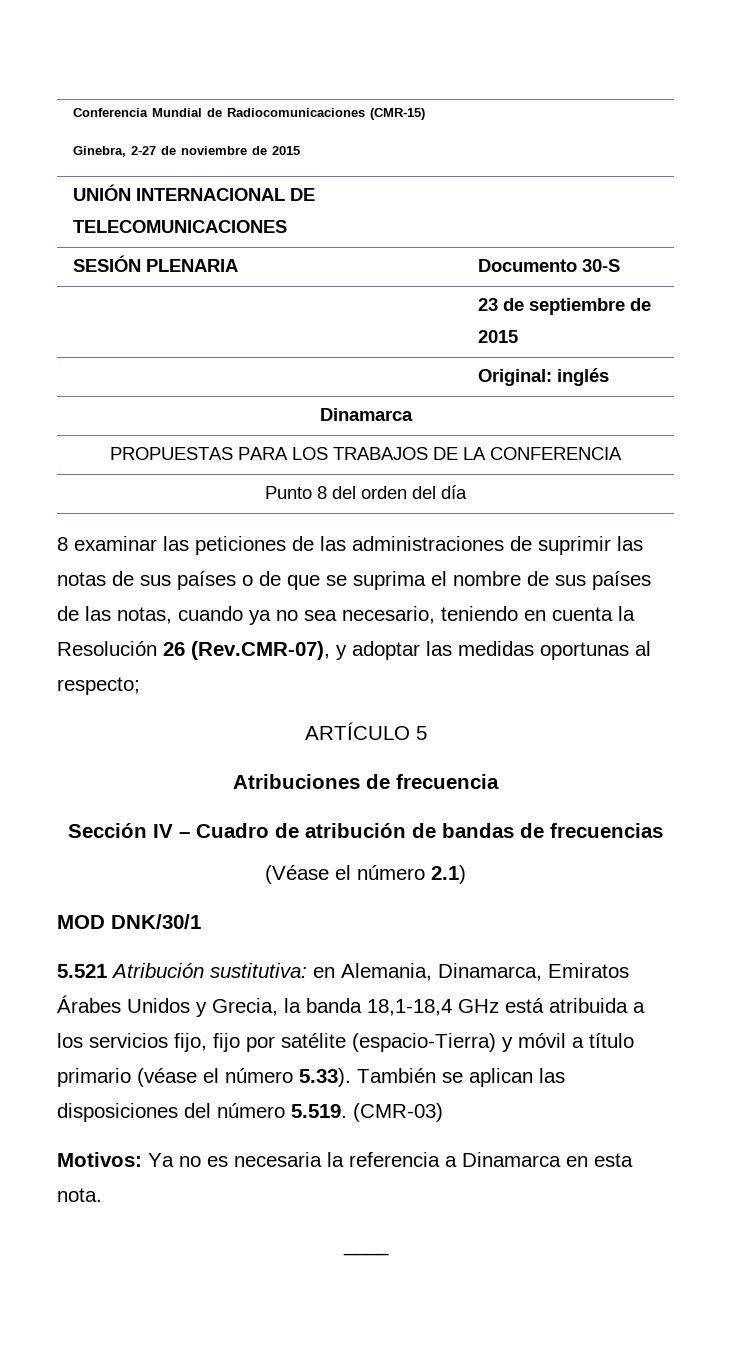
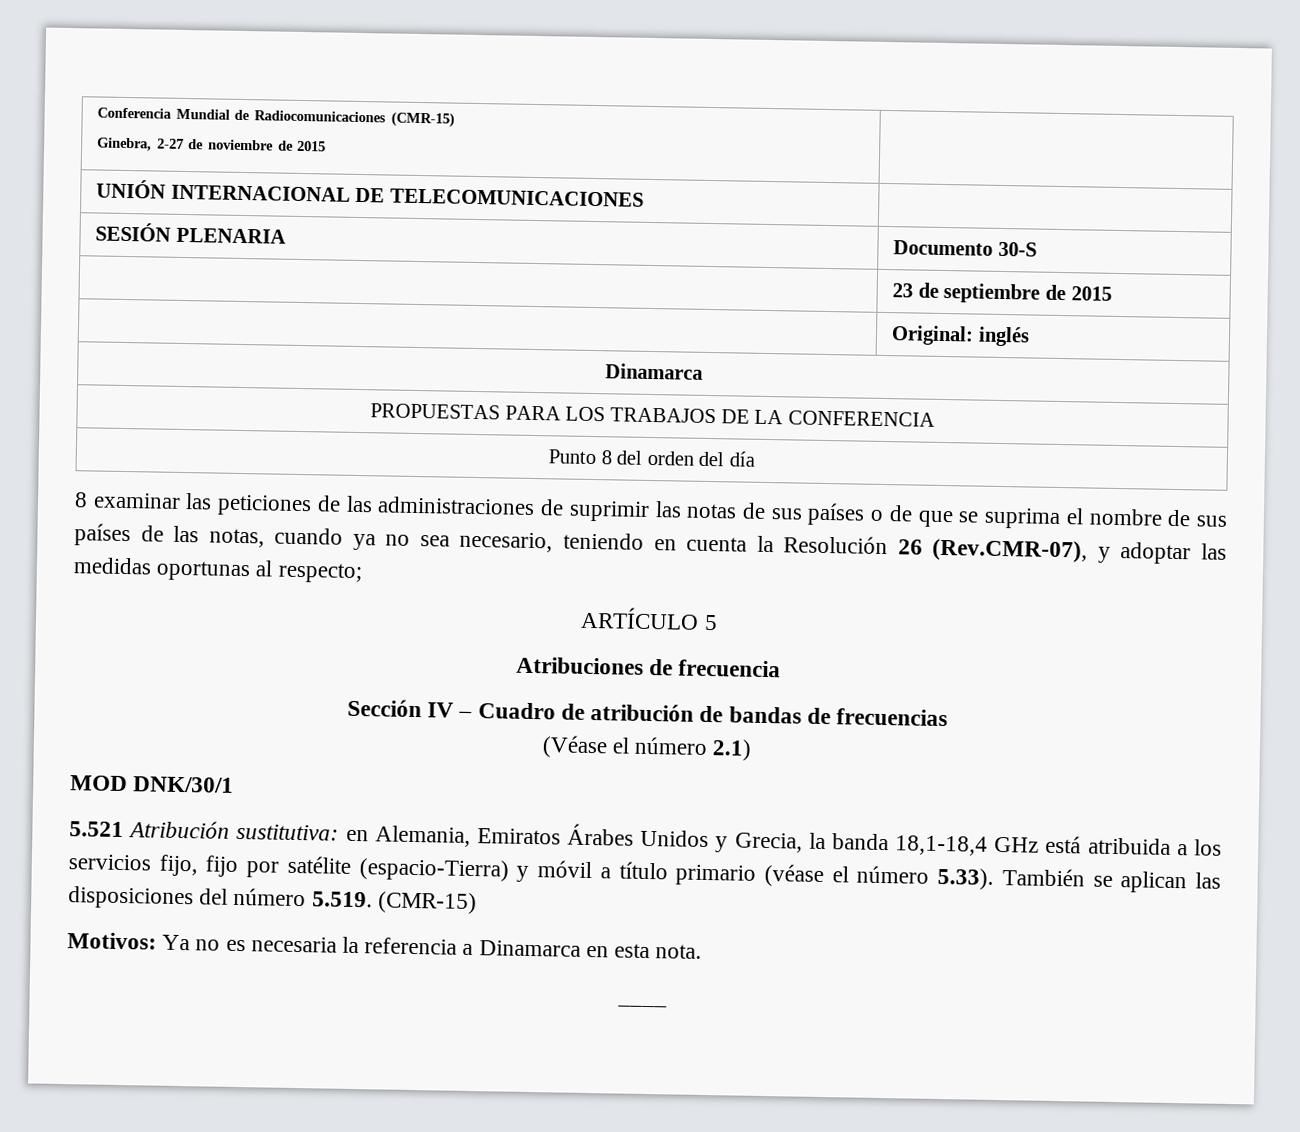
- 5.521 Atribución sustitutiva: en Alemania, Dinamarca, Emiratos Árabes Unidos y Grecia, la banda 18,1-18,4 GHz está atribuida a los servicios fijo, fijo por satélite (espacio-Tierra) y móvil a título primario (véase el número 5.33). También se aplican las disposiciones del número 5.519. (CMR-03)
+ 5.521 Atribución sustitutiva: en Alemania, Emiratos Árabes Unidos y Grecia, la banda 18,1-18,4 GHz está atribuida a los servicios fijo, fijo por satélite (espacio-Tierra) y móvil a título primario (véase el número 5.33). También se aplican las disposiciones del número 5.519. (CMR-15)

